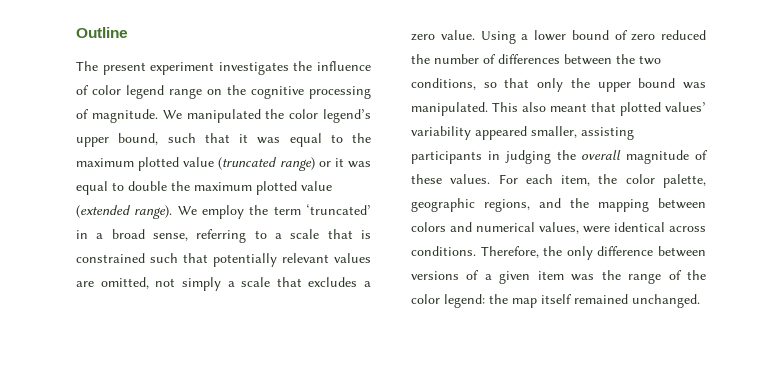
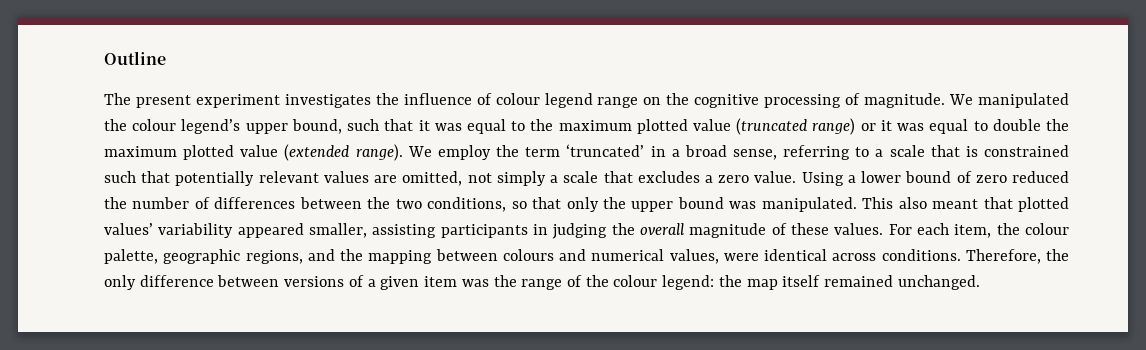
- The present experiment investigates the influence of color legend range on the cognitive processing of magnitude.
+ The present experiment investigates the influence of colour legend range on the cognitive processing of magnitude.
- We manipulated the color legend’s upper bound, such that it was equal to the maximum plotted value (truncated range) or it was equal to double the maximum plotted value (extended range).
+ We manipulated the colour legend’s upper bound, such that it was equal to the maximum plotted value (truncated range) or it was equal to double the maximum plotted value (extended range).
- For each item, the color palette, geographic regions, and the mapping between colors and numerical values, were identical across conditions.
+ For each item, the colour palette, geographic regions, and the mapping between colours and numerical values, were identical across conditions.
- Therefore, the only difference between versions of a given item was the range of the color legend: the map itself remained unchanged.
+ Therefore, the only difference between versions of a given item was the range of the colour legend: the map itself remained unchanged.

